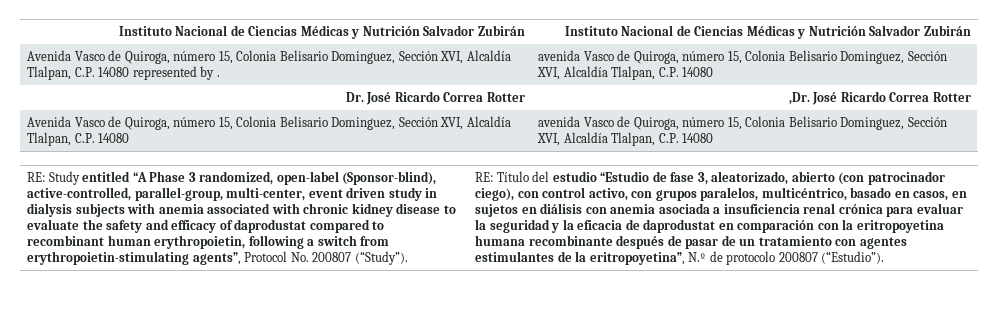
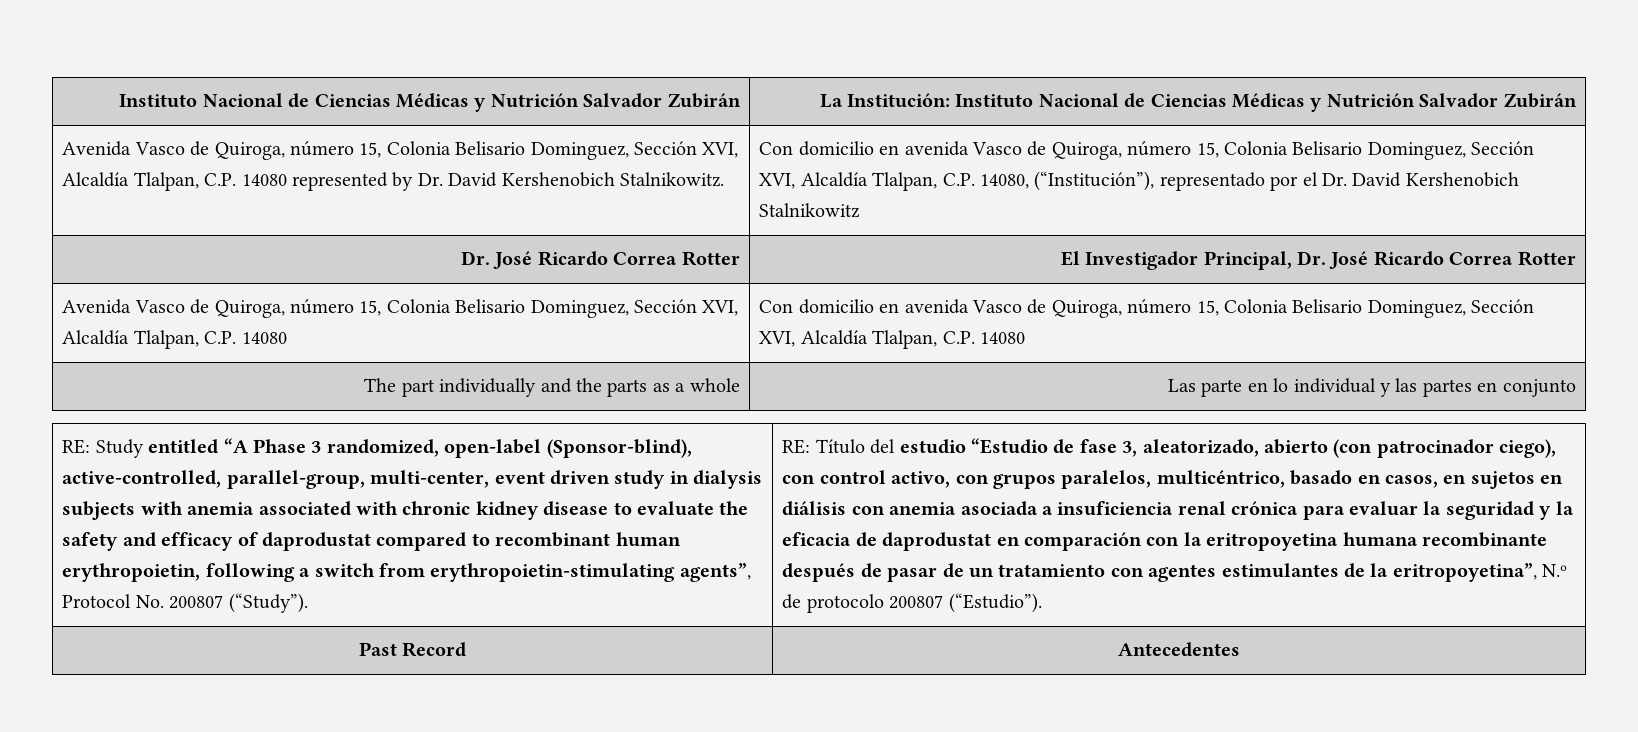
- Instituto Nacional de Ciencias Médicas y Nutrición Salvador Zubirán | Instituto Nacional de Ciencias Médicas y Nutrición Salvador Zubirán
+ Instituto Nacional de Ciencias Médicas y Nutrición Salvador Zubirán | La Institución: Instituto Nacional de Ciencias Médicas y Nutrición Salvador Zubirán
- Avenida Vasco de Quiroga, número 15, Colonia Belisario Dominguez, Sección XVI, Alcaldía Tlalpan, C.P. 14080 represented by . | avenida Vasco de Quiroga, número 15, Colonia Belisario Dominguez, Sección XVI, Alcaldía Tlalpan, C.P. 14080
+ Avenida Vasco de Quiroga, número 15, Colonia Belisario Dominguez, Sección XVI, Alcaldía Tlalpan, C.P. 14080 represented by Dr. David Kershenobich Stalnikowitz. | Con domicilio en avenida Vasco de Quiroga, número 15, Colonia Belisario Dominguez, Sección XVI, Alcaldía Tlalpan, C.P. 14080, (“Institución”), representado por el Dr. David Kershenobich Stalnikowitz
- Dr. José Ricardo Correa Rotter | ,Dr. José Ricardo Correa Rotter
+ Dr. José Ricardo Correa Rotter | El Investigador Principal, Dr. José Ricardo Correa Rotter
- Avenida Vasco de Quiroga, número 15, Colonia Belisario Dominguez, Sección XVI, Alcaldía Tlalpan, C.P. 14080 | avenida Vasco de Quiroga, número 15, Colonia Belisario Dominguez, Sección XVI, Alcaldía Tlalpan, C.P. 14080
+ Avenida Vasco de Quiroga, número 15, Colonia Belisario Dominguez, Sección XVI, Alcaldía Tlalpan, C.P. 14080 | Con domicilio en avenida Vasco de Quiroga, número 15, Colonia Belisario Dominguez, Sección XVI, Alcaldía Tlalpan, C.P. 14080
+ The part individually and the parts as a whole | Las parte en lo individual y las partes en conjunto
+ Past Record | Antecedentes

